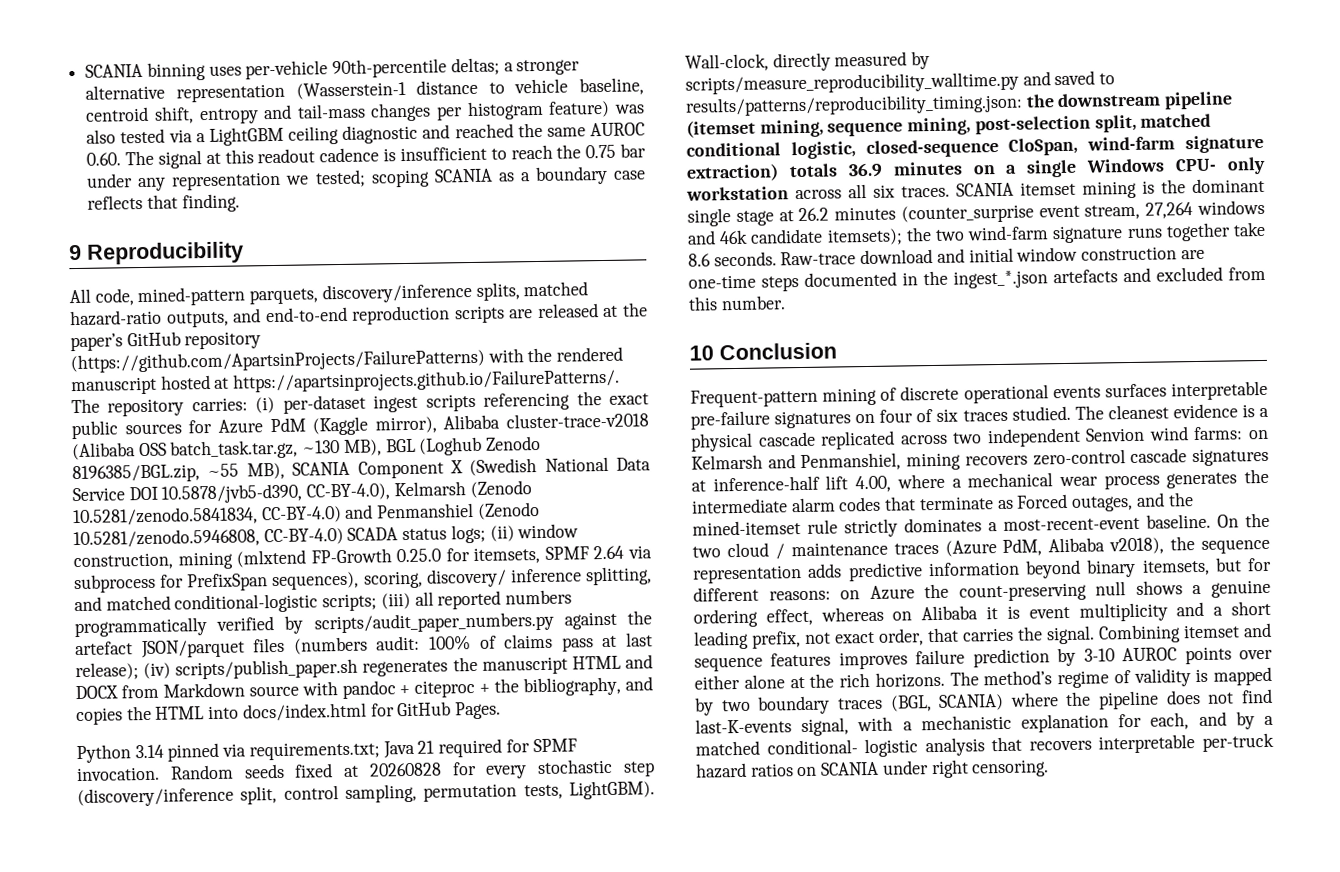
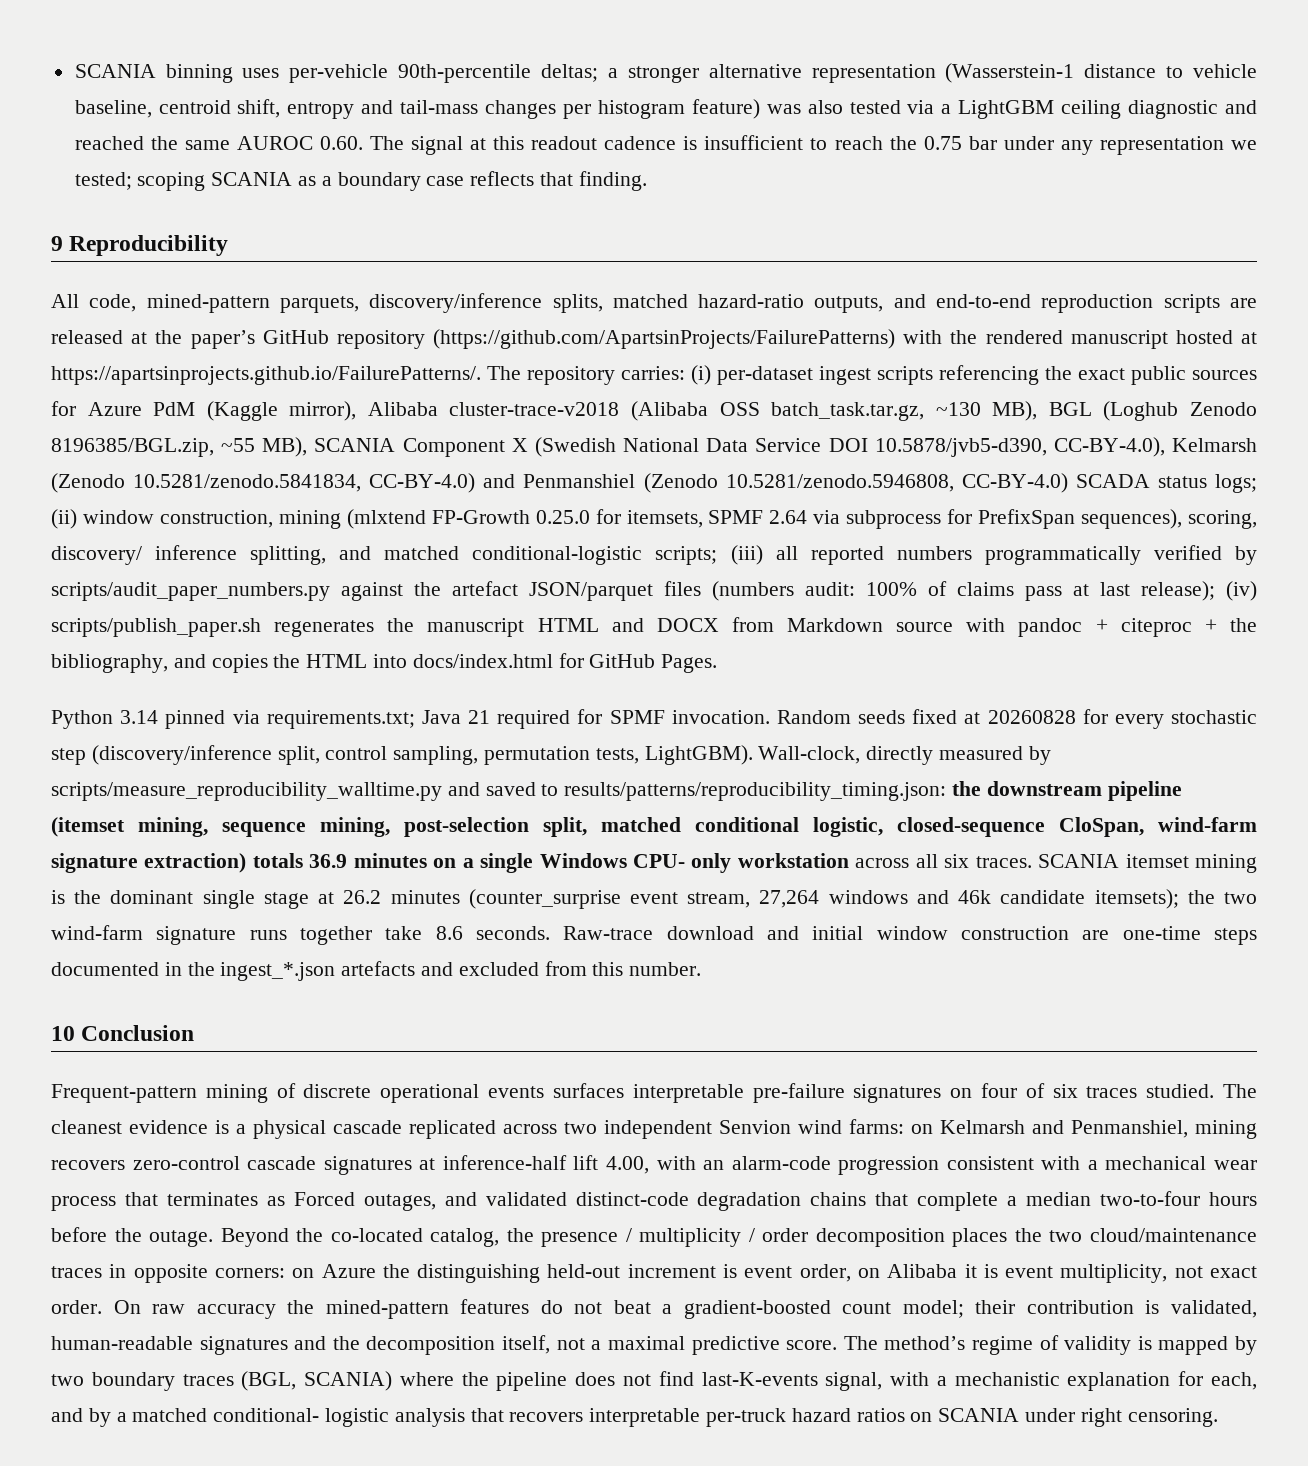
- The cleanest evidence is a physical cascade replicated across two independent Senvion wind farms: on Kelmarsh and Penmanshiel, mining recovers zero-control cascade signatures at inference-half lift 4.00, where a mechanical wear process generates the intermediate alarm codes that terminate as Forced outages, and the mined-itemset rule strictly dominates a most-recent-event baseline. On the two cloud / maintenance traces (Azure PdM, Alibaba v2018), the sequence representation adds predictive information beyond binary itemsets, but for different reasons: on Azure the count-preserving null shows a genuine ordering effect, whereas on Alibaba it is event multiplicity and a short leading prefix, not exact order, that carries the signal. Combining itemset and sequence features improves failure prediction by 3-10 AUROC points over either alone at the rich horizons.
+ The cleanest evidence is a physical cascade replicated across two independent Senvion wind farms: on Kelmarsh and Penmanshiel, mining recovers zero-control cascade signatures at inference-half lift 4.00, with an alarm-code progression consistent with a mechanical wear process that terminates as Forced outages, and validated distinct-code degradation chains that complete a median two-to-four hours before the outage. Beyond the co-located catalog, the presence / multiplicity / order decomposition places the two cloud/maintenance traces in opposite corners: on Azure the distinguishing held-out increment is event order, on Alibaba it is event multiplicity, not exact order. On raw accuracy the mined-pattern features do not beat a gradient-boosted count model; their contribution is validated, human-readable signatures and the decomposition itself, not a maximal predictive score.

